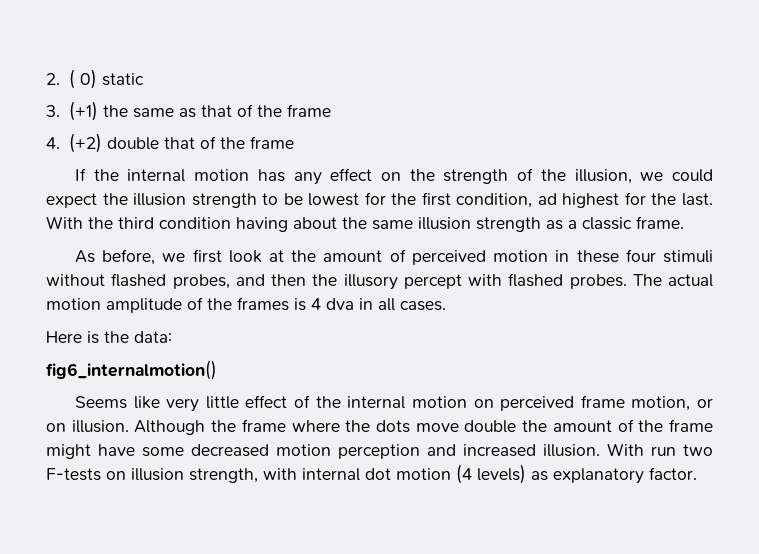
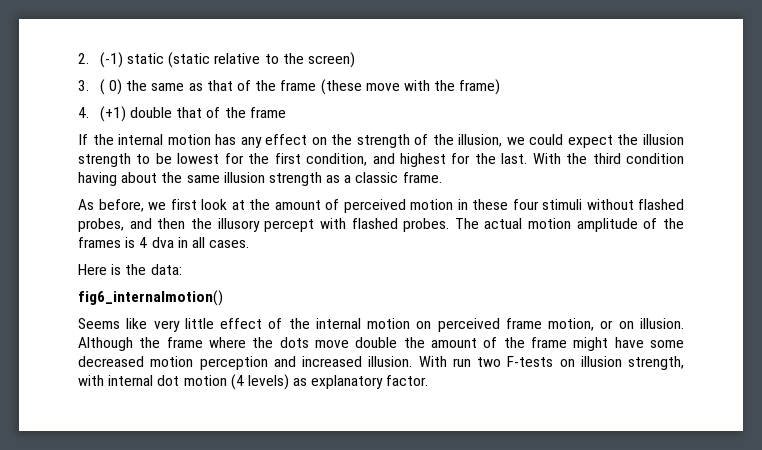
- 2. ( 0) static
- 3. (+1) the same as that of the frame
+ 2. (-1) static (static relative to the screen)
+ 3. ( 0) the same as that of the frame (these move with the frame)
- 4. (+2) double that of the frame
+ 4. (+1) double that of the frame
- If the internal motion has any effect on the strength of the illusion, we could expect the illusion strength to be lowest for the first condition, ad highest for the last.
+ If the internal motion has any effect on the strength of the illusion, we could expect the illusion strength to be lowest for the first condition, and highest for the last.

